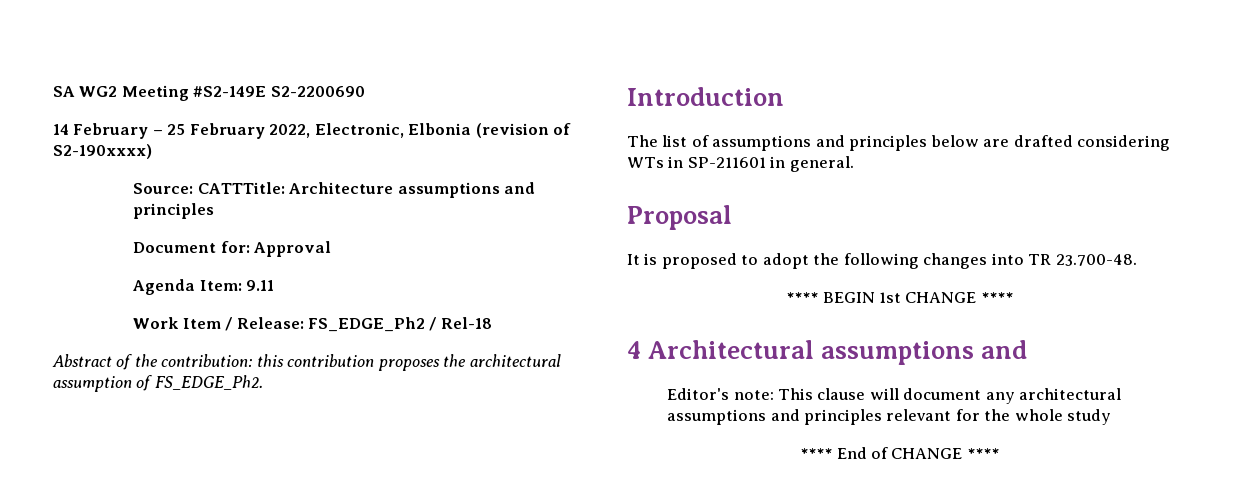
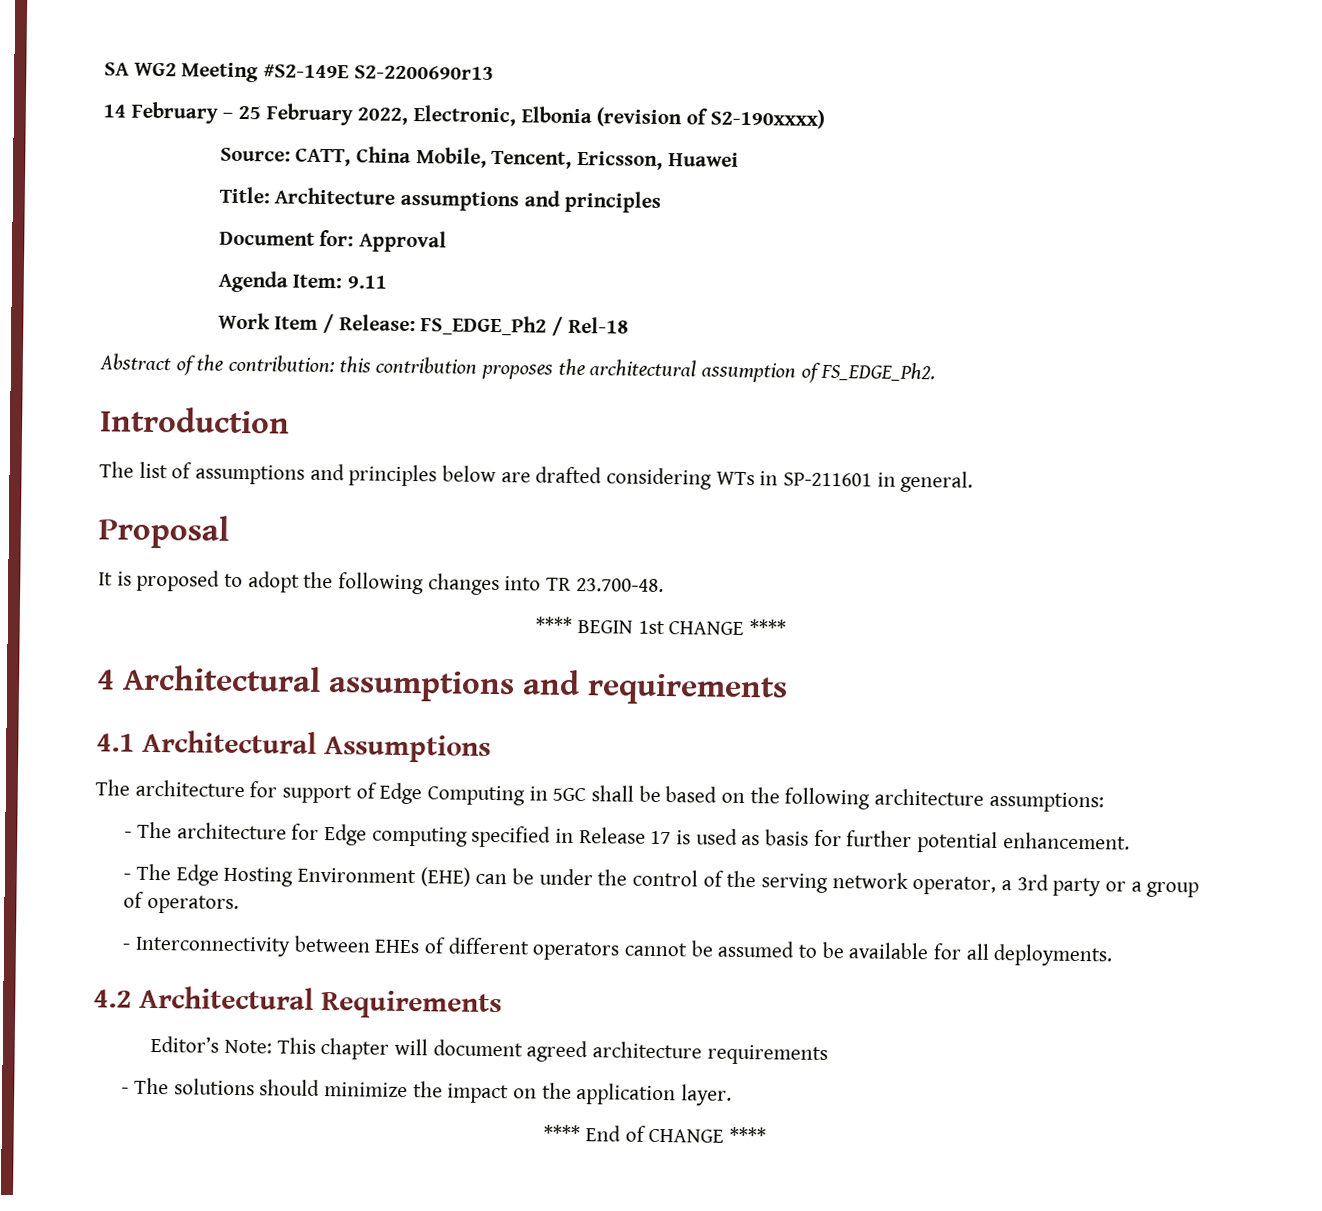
- SA WG2 Meeting #S2-149E S2-2200690
+ SA WG2 Meeting #S2-149E S2-2200690r13
- Source: CATTTitle: Architecture assumptions and principles
+ Source: CATT, China Mobile, Tencent, Ericsson, Huawei
+ Title: Architecture assumptions and principles
- 4 Architectural assumptions and
- Editor's note: This clause will document any architectural assumptions and principles relevant for the whole study
+ 4 Architectural assumptions and requirements
+ 4.1 Architectural Assumptions
+ The architecture for support of Edge Computing in 5GC shall be based on the following architecture assumptions:
+ - The architecture for Edge computing specified in Release 17 is used as basis for further potential enhancement.
+ - The Edge Hosting Environment (EHE) can be under the control of the serving network operator, a 3rd party or a group of operators.
+ - Interconnectivity between EHEs of different operators cannot be assumed to be available for all deployments.
+ 4.2 Architectural Requirements
+ Editor’s Note: This chapter will document agreed architecture requirements
+ - The solutions should minimize the impact on the application layer.

